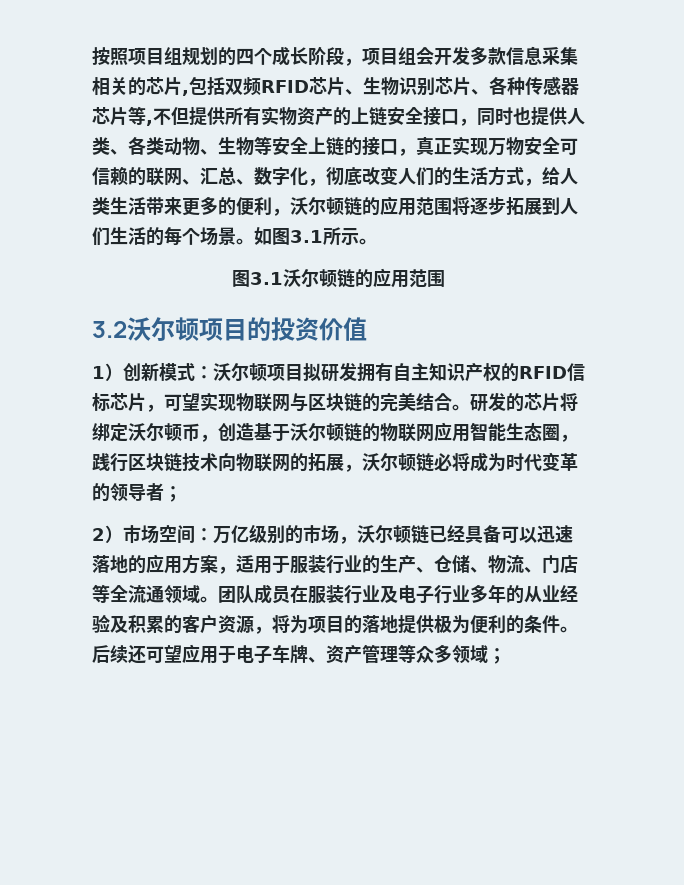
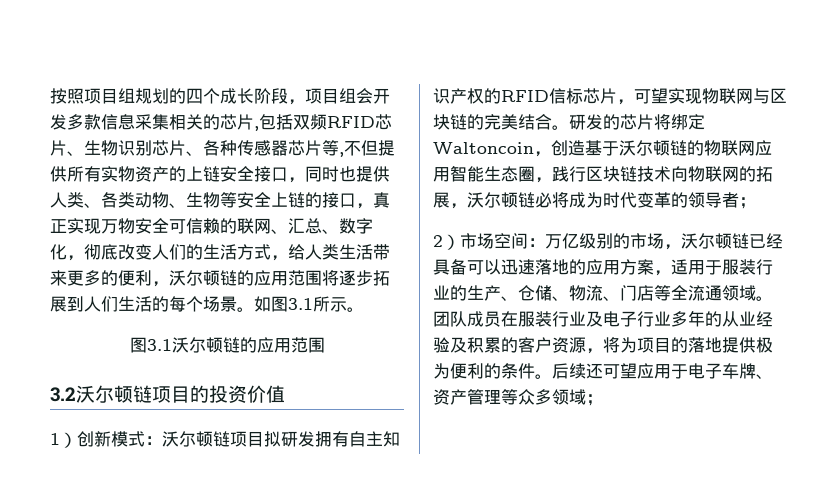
- 3.2沃尔顿项目的投资价值
+ 3.2沃尔顿链项目的投资价值
- 1）创新模式：沃尔顿项目拟研发拥有自主知识产权的RFID信标芯片，可望实现物联网与区块链的完美结合。
+ 1）创新模式：沃尔顿链项目拟研发拥有自主知识产权的RFID信标芯片，可望实现物联网与区块链的完美结合。
- 研发的芯片将绑定沃尔顿币，创造基于沃尔顿链的物联网应用智能生态圈，践行区块链技术向物联网的拓展，沃尔顿链必将成为时代变革的领导者；
+ 研发的芯片将绑定Waltoncoin，创造基于沃尔顿链的物联网应用智能生态圈，践行区块链技术向物联网的拓展，沃尔顿链必将成为时代变革的领导者；

